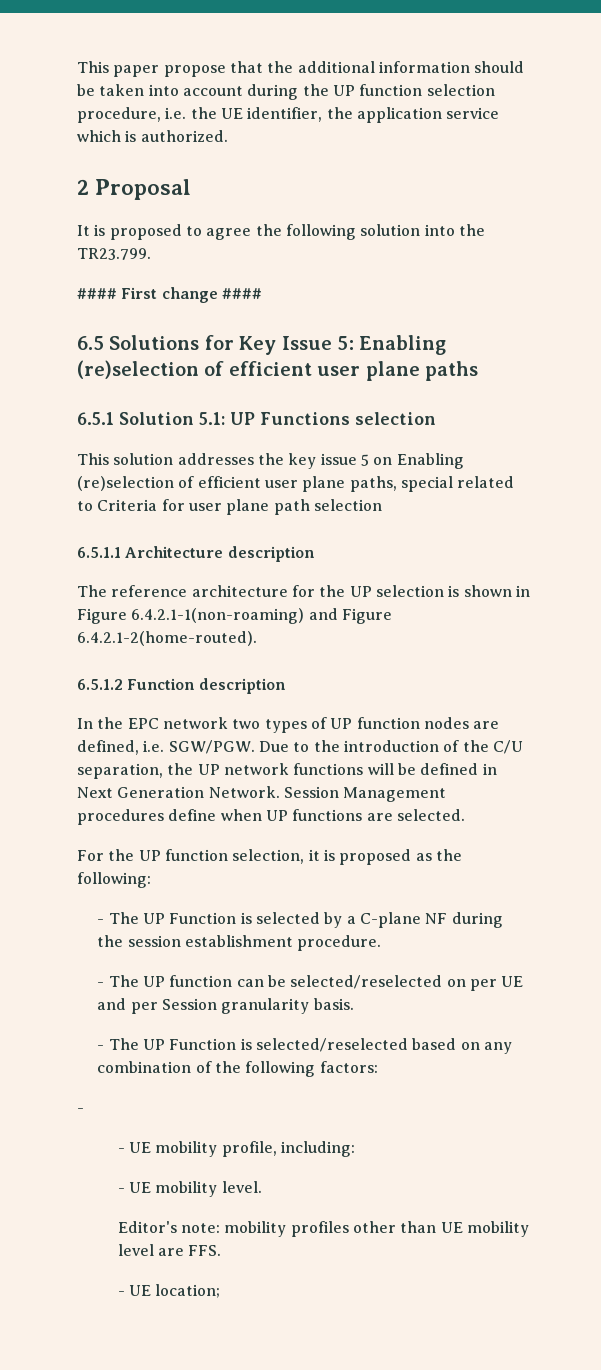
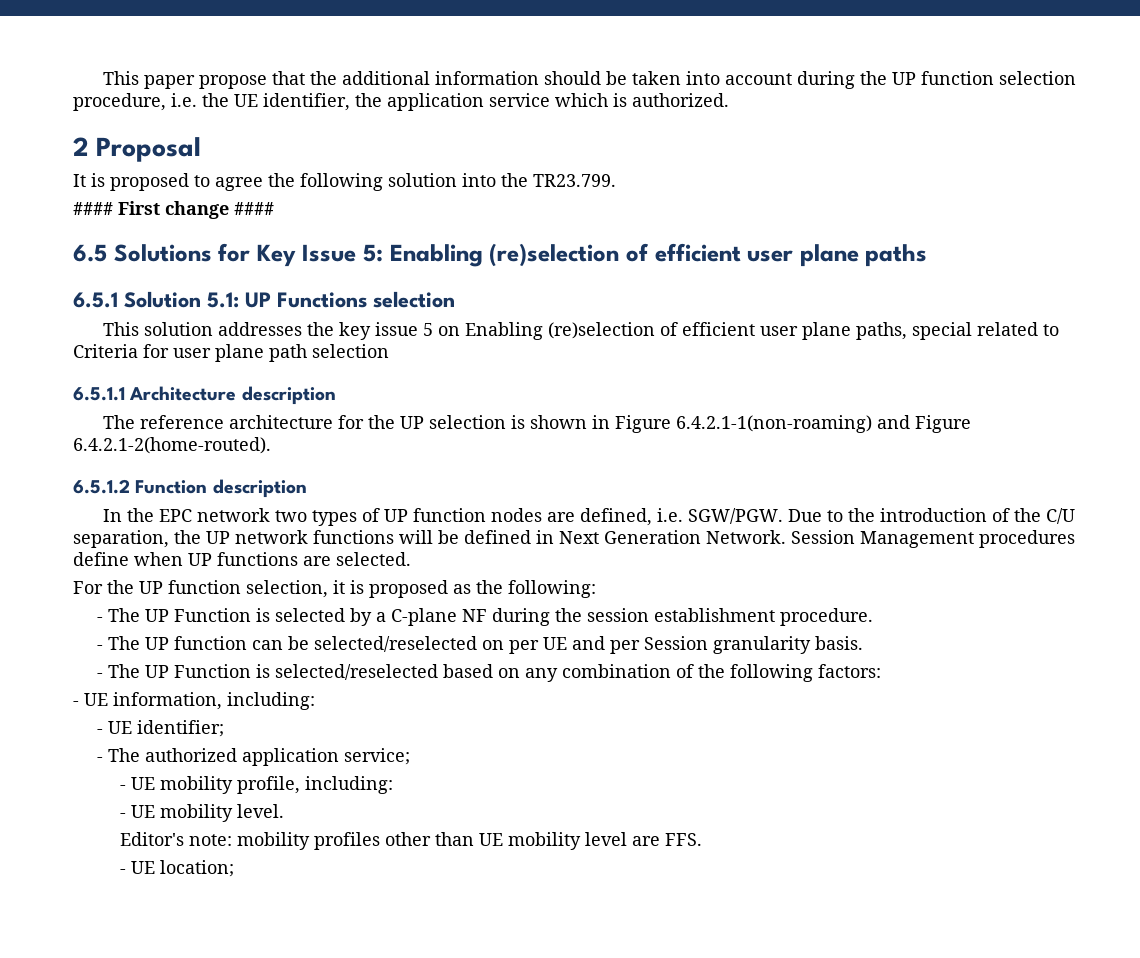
  - The UP Function is selected/reselected based on any combination of the following factors:
- -
+ - UE information, including:
+ - UE identifier;
+ - The authorized application service;

